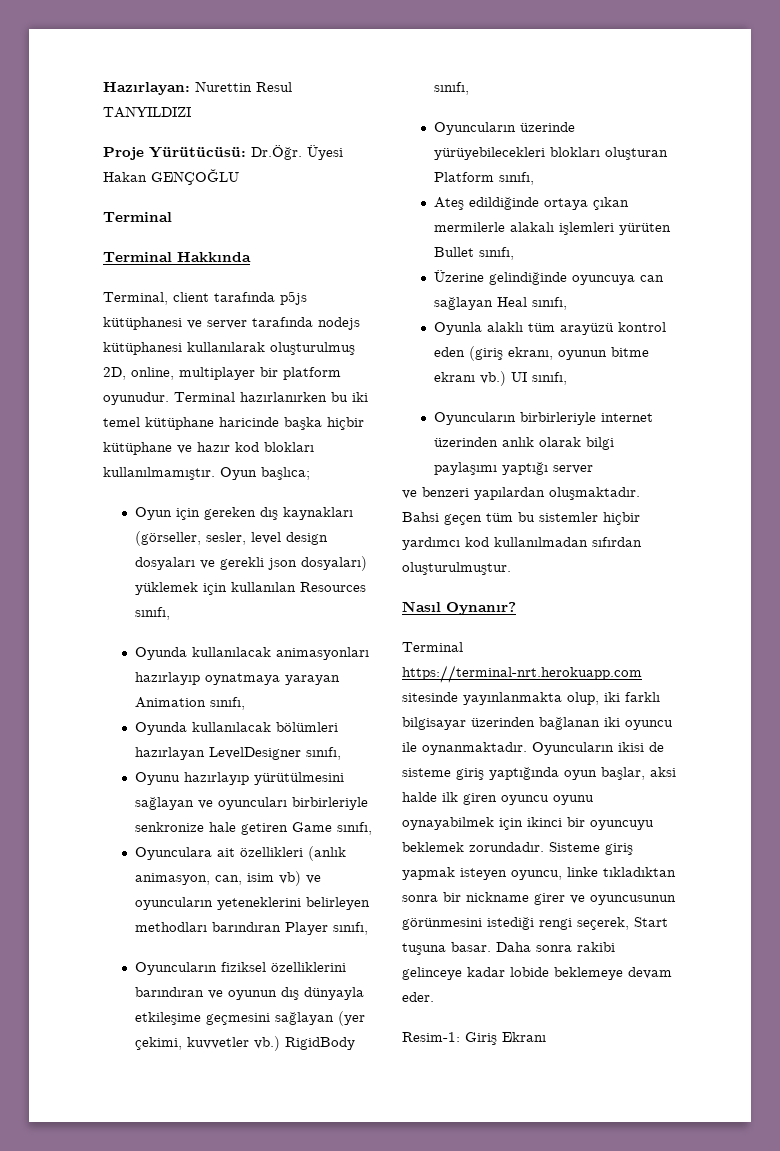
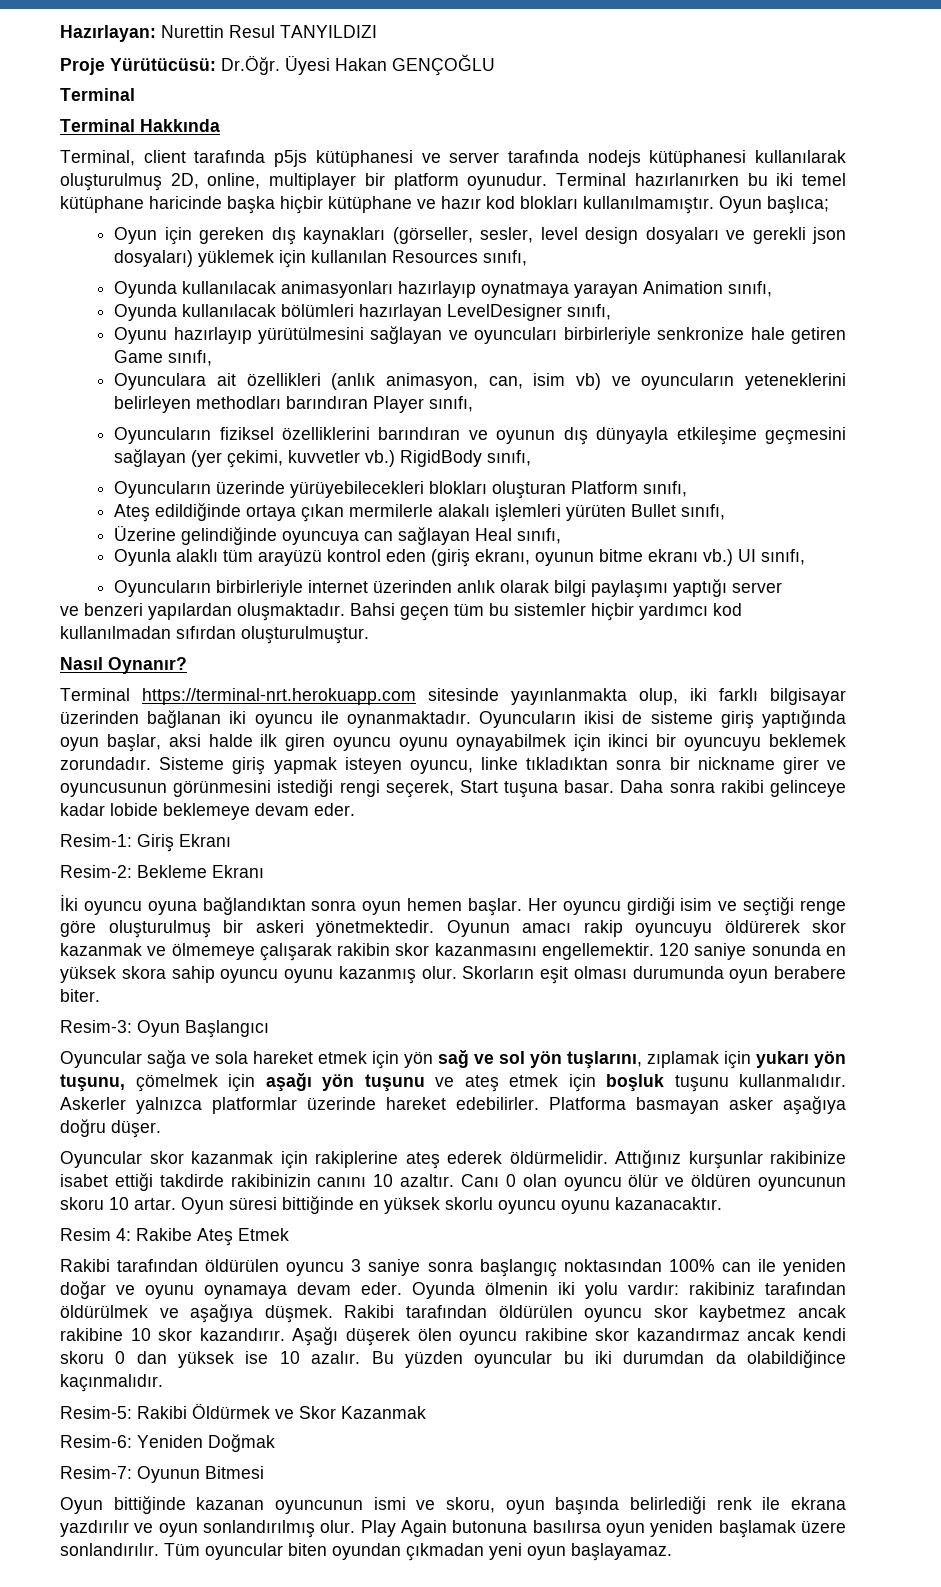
+ Resim-2: Bekleme Ekranı
+ İki oyuncu oyuna bağlandıktan sonra oyun hemen başlar. Her oyuncu girdiği isim ve seçtiği renge göre oluşturulmuş bir askeri yönetmektedir. Oyunun amacı rakip oyuncuyu öldürerek skor kazanmak ve ölmemeye çalışarak rakibin skor kazanmasını engellemektir. 120 saniye sonunda en yüksek skora sahip oyuncu oyunu kazanmış olur. Skorların eşit olması durumunda oyun berabere biter.
+ Resim-3: Oyun Başlangıcı
+ Oyuncular sağa ve sola hareket etmek için yön sağ ve sol yön tuşlarını, zıplamak için yukarı yön tuşunu, çömelmek için aşağı yön tuşunu ve ateş etmek için boşluk tuşunu kullanmalıdır. Askerler yalnızca platformlar üzerinde hareket edebilirler. Platforma basmayan asker aşağıya doğru düşer.
+ Oyuncular skor kazanmak için rakiplerine ateş ederek öldürmelidir. Attığınız kurşunlar rakibinize isabet ettiği takdirde rakibinizin canını 10 azaltır. Canı 0 olan oyuncu ölür ve öldüren oyuncunun skoru 10 artar. Oyun süresi bittiğinde en yüksek skorlu oyuncu oyunu kazanacaktır.
+ Resim 4: Rakibe Ateş Etmek
+ Rakibi tarafından öldürülen oyuncu 3 saniye sonra başlangıç noktasından 100% can ile yeniden doğar ve oyunu oynamaya devam eder. Oyunda ölmenin iki yolu vardır: rakibiniz tarafından öldürülmek ve aşağıya düşmek. Rakibi tarafından öldürülen oyuncu skor kaybetmez ancak rakibine 10 skor kazandırır. Aşağı düşerek ölen oyuncu rakibine skor kazandırmaz ancak kendi skoru 0 dan yüksek ise 10 azalır. Bu yüzden oyuncular bu iki durumdan da olabildiğince kaçınmalıdır.
+ Resim-5: Rakibi Öldürmek ve Skor Kazanmak
+ Resim-6: Yeniden Doğmak
+ Resim-7: Oyunun Bitmesi
+ Oyun bittiğinde kazanan oyuncunun ismi ve skoru, oyun başında belirlediği renk ile ekrana yazdırılır ve oyun sonlandırılmış olur. Play Again butonuna basılırsa oyun yeniden başlamak üzere sonlandırılır. Tüm oyuncular biten oyundan çıkmadan yeni oyun başlayamaz.

